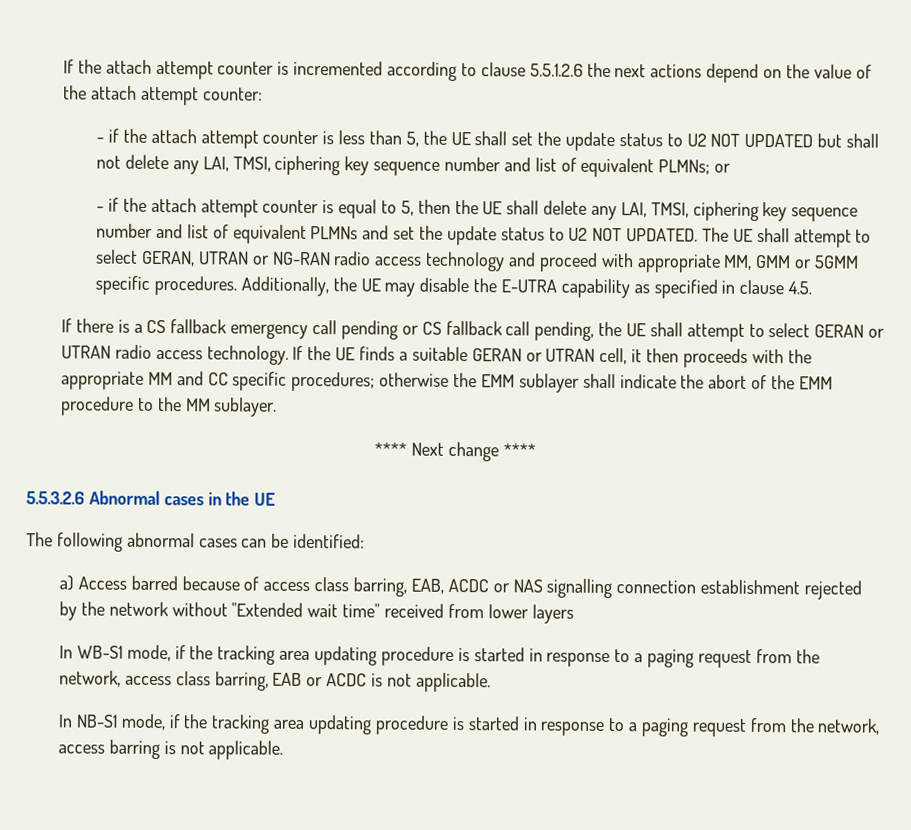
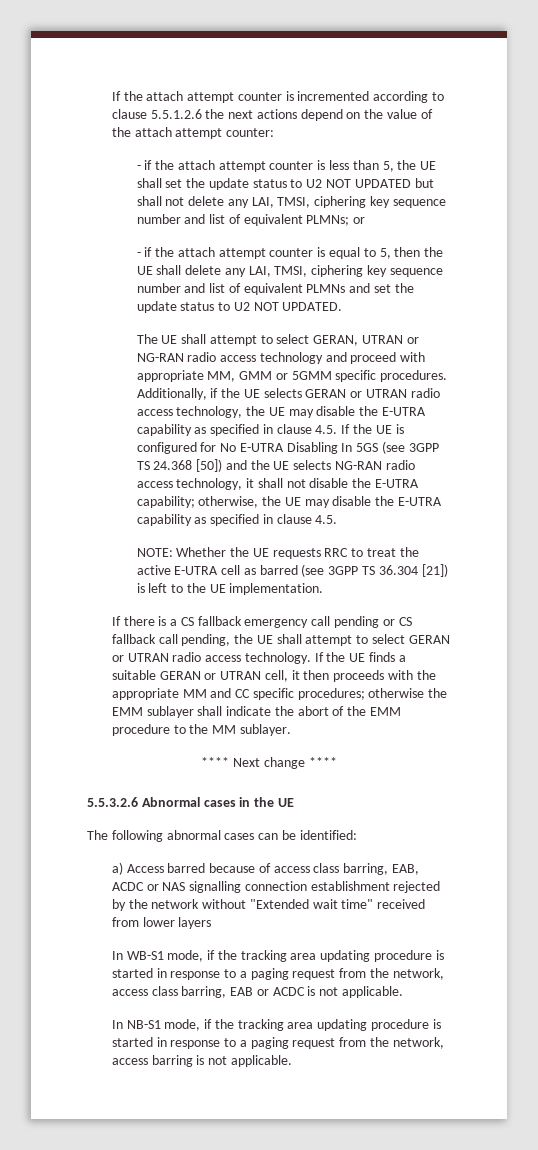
- - if the attach attempt counter is equal to 5, then the UE shall delete any LAI, TMSI, ciphering key sequence number and list of equivalent PLMNs and set the update status to U2 NOT UPDATED. The UE shall attempt to select GERAN, UTRAN or NG-RAN radio access technology and proceed with appropriate MM, GMM or 5GMM specific procedures.
+ - if the attach attempt counter is equal to 5, then the UE shall delete any LAI, TMSI, ciphering key sequence number and list of equivalent PLMNs and set the update status to U2 NOT UPDATED.
+ The UE shall attempt to select GERAN, UTRAN or NG-RAN radio access technology and proceed with appropriate MM, GMM or 5GMM specific procedures.
- Additionally, the UE may disable the E-UTRA capability as specified in clause 4.5.
+ Additionally, if the UE selects GERAN or UTRAN radio access technology, the UE may disable the E-UTRA capability as specified in clause 4.5. If the UE is configured for No E-UTRA Disabling In 5GS (see 3GPP TS 24.368 [50]) and the UE selects NG-RAN radio access technology, it shall not disable the E-UTRA capability; otherwise, the UE may disable the E-UTRA capability as specified in clause 4.5.
+ NOTE: Whether the UE requests RRC to treat the active E-UTRA cell as barred (see 3GPP TS 36.304 [21]) is left to the UE implementation.

